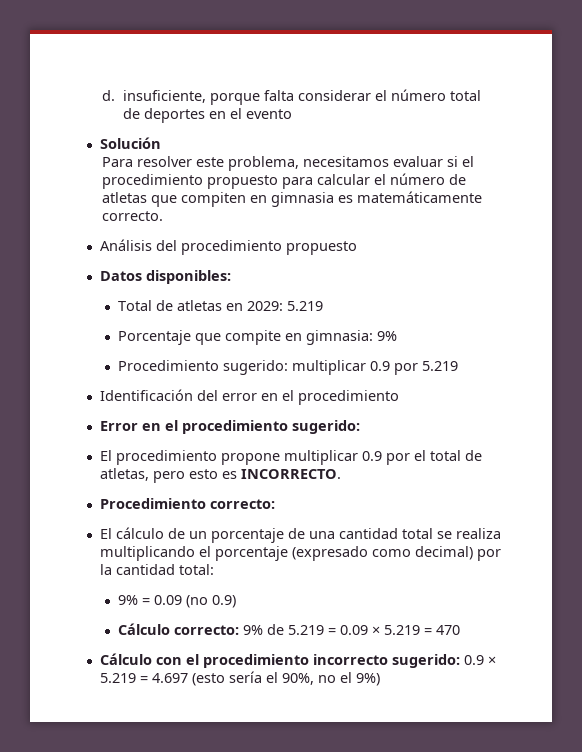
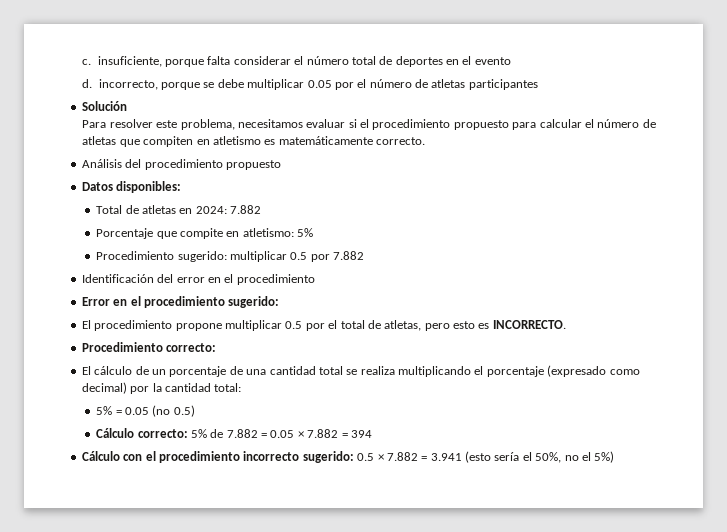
- d. insuficiente, porque falta considerar el número total de deportes en el evento
+ c. insuficiente, porque falta considerar el número total de deportes en el evento
+ d. incorrecto, porque se debe multiplicar 0.05 por el número de atletas participantes
- Para resolver este problema, necesitamos evaluar si el procedimiento propuesto para calcular el número de atletas que compiten en gimnasia es matemáticamente correcto.
+ Para resolver este problema, necesitamos evaluar si el procedimiento propuesto para calcular el número de atletas que compiten en atletismo es matemáticamente correcto.
- Total de atletas en 2029: 5.219
+ Total de atletas en 2024: 7.882
- Porcentaje que compite en gimnasia: 9%
+ Porcentaje que compite en atletismo: 5%
- Procedimiento sugerido: multiplicar 0.9 por 5.219
+ Procedimiento sugerido: multiplicar 0.5 por 7.882
- El procedimiento propone multiplicar 0.9 por el total de atletas, pero esto es INCORRECTO.
+ El procedimiento propone multiplicar 0.5 por el total de atletas, pero esto es INCORRECTO.
- 9% = 0.09 (no 0.9)
- Cálculo correcto: 9% de 5.219 = 0.09 × 5.219 = 470
+ 5% = 0.05 (no 0.5)
+ Cálculo correcto: 5% de 7.882 = 0.05 × 7.882 = 394
- Cálculo con el procedimiento incorrecto sugerido: 0.9 × 5.219 = 4.697 (esto sería el 90%, no el 9%)
+ Cálculo con el procedimiento incorrecto sugerido: 0.5 × 7.882 = 3.941 (esto sería el 50%, no el 5%)

